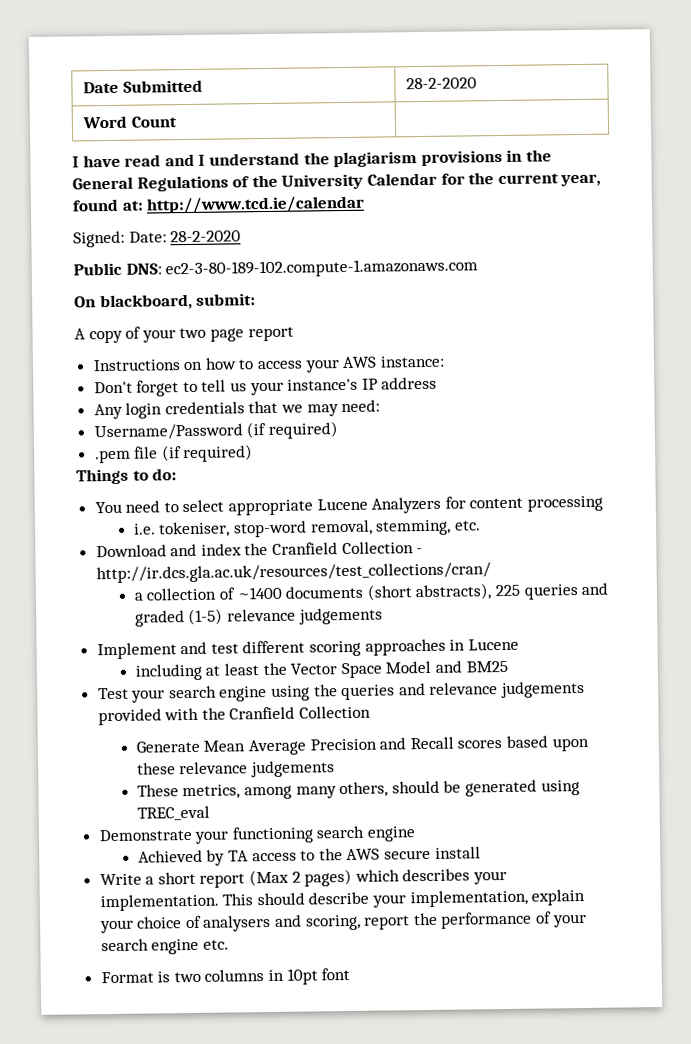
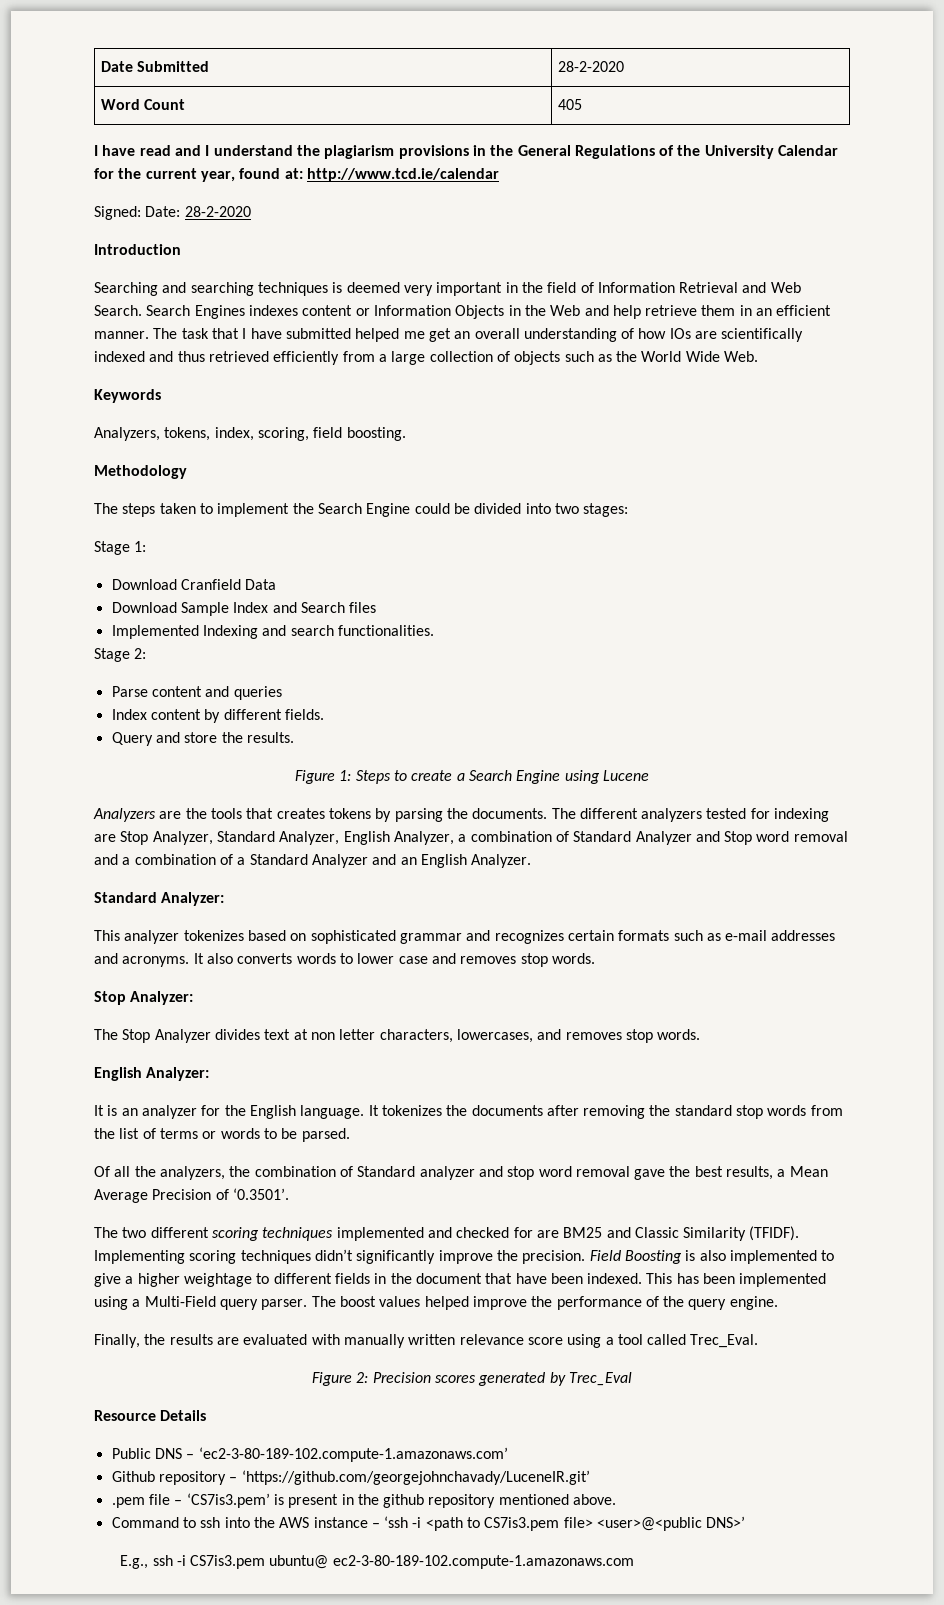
- Word Count |
+ Word Count | 405
- Public DNS: ec2-3-80-189-102.compute-1.amazonaws.com
- On blackboard, submit:
- A copy of your two page report
- Instructions on how to access your AWS instance:
- Don't forget to tell us your instance's IP address
- Any login credentials that we may need:
- Username/Password (if required)
- .pem file (if required)
- Things to do:
- You need to select appropriate Lucene Analyzers for content processing
- i.e. tokeniser, stop-word removal, stemming, etc.
- Download and index the Cranfield Collection - http://ir.dcs.gla.ac.uk/resources/test_collections/cran/
- a collection of ~1400 documents (short abstracts), 225 queries and graded (1-5) relevance judgements
- Implement and test different scoring approaches in Lucene
- including at least the Vector Space Model and BM25
- Test your search engine using the queries and relevance judgements provided with the Cranfield Collection
- Generate Mean Average Precision and Recall scores based upon these relevance judgements
- These metrics, among many others, should be generated using TREC_eval
- Demonstrate your functioning search engine
- Achieved by TA access to the AWS secure install
- Write a short report (Max 2 pages) which describes your implementation. This should describe your implementation, explain your choice of analysers and scoring, report the performance of your search engine etc.
- Format is two columns in 10pt font
+ Introduction
+ Searching and searching techniques is deemed very important in the field of Information Retrieval and Web Search. Search Engines indexes content or Information Objects in the Web and help retrieve them in an efficient manner. The task that I have submitted helped me get an overall understanding of how IOs are scientifically indexed and thus retrieved efficiently from a large collection of objects such as the World Wide Web.
+ Keywords
+ Analyzers, tokens, index, scoring, field boosting.
+ Methodology
+ The steps taken to implement the Search Engine could be divided into two stages:
+ Stage 1:
+ Download Cranfield Data
+ Download Sample Index and Search files
+ Implemented Indexing and search functionalities.
+ Stage 2:
+ Parse content and queries
+ Index content by different fields.
+ Query and store the results.
+ Figure 1: Steps to create a Search Engine using Lucene
+ Analyzers are the tools that creates tokens by parsing the documents. The different analyzers tested for indexing are Stop Analyzer, Standard Analyzer, English Analyzer, a combination of Standard Analyzer and Stop word removal and a combination of a Standard Analyzer and an English Analyzer.
+ Standard Analyzer:
+ This analyzer tokenizes based on sophisticated grammar and recognizes certain formats such as e-mail addresses and acronyms. It also converts words to lower case and removes stop words.
+ Stop Analyzer:
+ The Stop Analyzer divides text at non letter characters, lowercases, and removes stop words.
+ English Analyzer:
+ It is an analyzer for the English language. It tokenizes the documents after removing the standard stop words from the list of terms or words to be parsed.
+ Of all the analyzers, the combination of Standard analyzer and stop word removal gave the best results, a Mean Average Precision of ‘0.3501’.
+ The two different scoring techniques implemented and checked for are BM25 and Classic Similarity (TFIDF). Implementing scoring techniques didn’t significantly improve the precision. Field Boosting is also implemented to give a higher weightage to different fields in the document that have been indexed. This has been implemented using a Multi-Field query parser. The boost values helped improve the performance of the query engine.
+ Finally, the results are evaluated with manually written relevance score using a tool called Trec_Eval.
+ Figure 2: Precision scores generated by Trec_Eval
+ Resource Details
+ Public DNS – ‘ec2-3-80-189-102.compute-1.amazonaws.com’
+ Github repository – ‘https://github.com/georgejohnchavady/LuceneIR.git’
+ .pem file – ‘CS7is3.pem’ is present in the github repository mentioned above.
+ Command to ssh into the AWS instance – ‘ssh -i <path to CS7is3.pem file> <user>@<public DNS>’
+ E.g., ssh -i CS7is3.pem ubuntu@ ec2-3-80-189-102.compute-1.amazonaws.com

